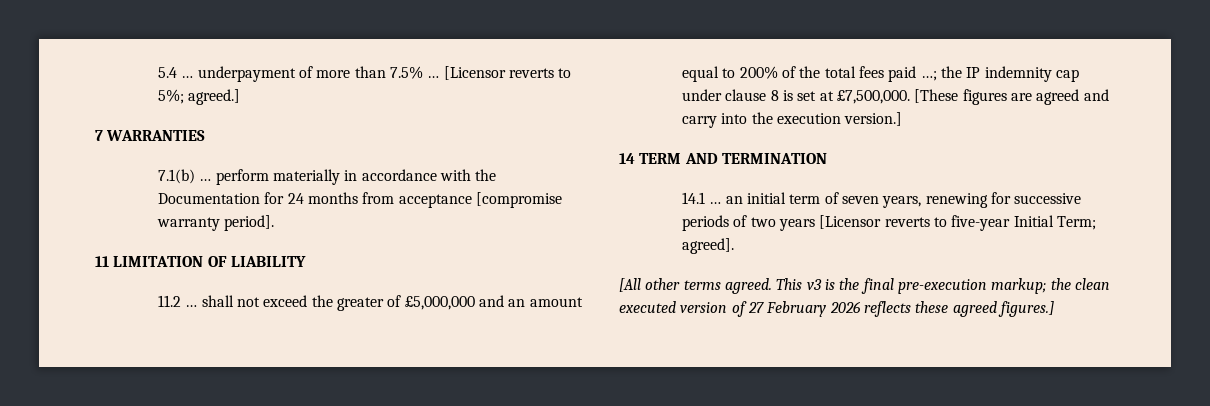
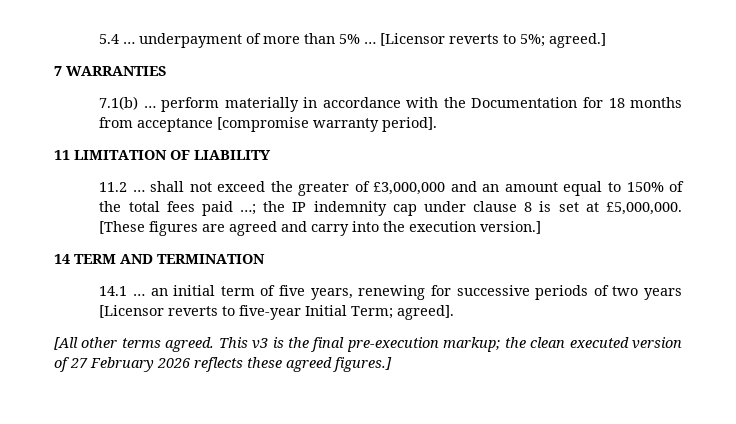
- 5.4 … underpayment of more than 7.5% …
+ 5.4 … underpayment of more than 5% …
- 7.1(b) … perform materially in accordance with the Documentation for 24 months from acceptance [compromise warranty period].
+ 7.1(b) … perform materially in accordance with the Documentation for 18 months from acceptance [compromise warranty period].
- 11.2 … shall not exceed the greater of £5,000,000 and an amount equal to 200% of the total fees paid …; the IP indemnity cap under clause 8 is set at £7,500,000.
+ 11.2 … shall not exceed the greater of £3,000,000 and an amount equal to 150% of the total fees paid …; the IP indemnity cap under clause 8 is set at £5,000,000.
- 14.1 … an initial term of seven years, renewing for successive periods of two years [Licensor reverts to five-year Initial Term; agreed].
+ 14.1 … an initial term of five years, renewing for successive periods of two years [Licensor reverts to five-year Initial Term; agreed].

